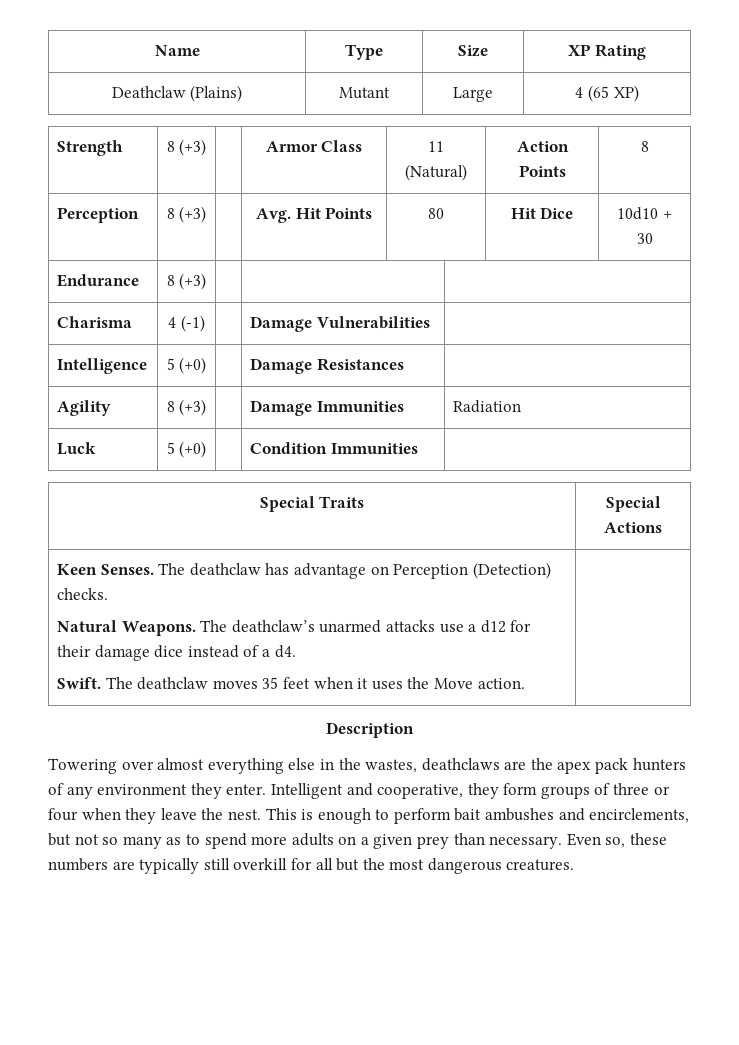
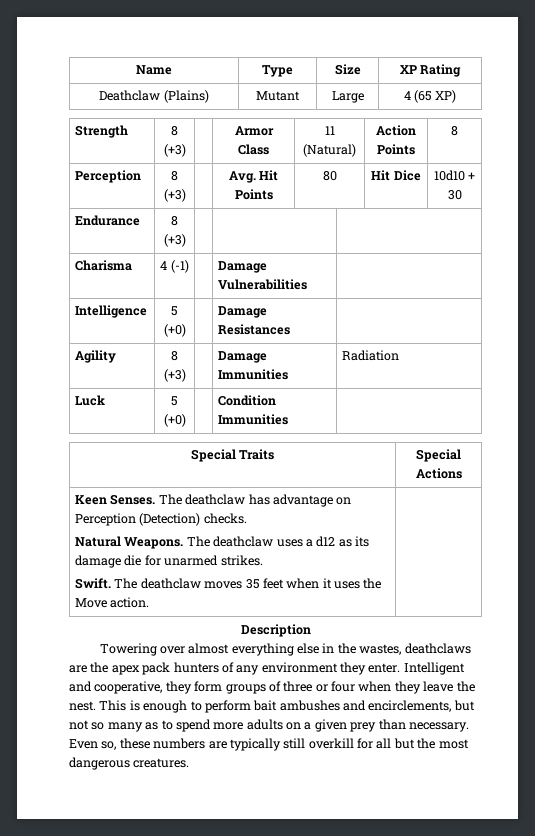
  Keen Senses. The deathclaw has advantage on Perception (Detection) checks.
- Natural Weapons. The deathclaw’s unarmed attacks use a d12 for their damage dice instead of a d4.
+ Natural Weapons. The deathclaw uses a d12 as its damage die for unarmed strikes.

